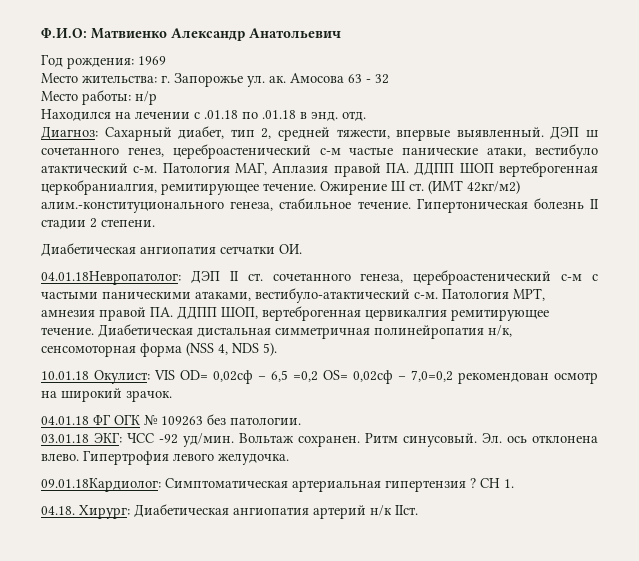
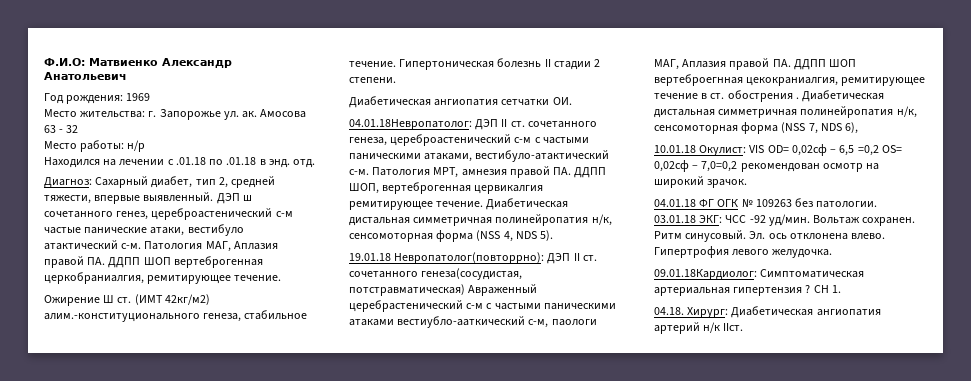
- Патология МАГ, Аплазия правой ПА. ДДПП ШОП вертеброгенная церкобраниалгия, ремитирующее течение. Ожирение Ш ст. (ИМТ 42кг/м2) алим.-конституционального генеза, стабильное течение.
+ Патология МАГ, Аплазия правой ПА. ДДПП ШОП вертеброгенная церкобраниалгия, ремитирующее течение.
+ Ожирение Ш ст. (ИМТ 42кг/м2) алим.-конституционального генеза, стабильное течение.
+ 19.01.18 Невропатолог(повторрно): ДЭП II ст. сочетанного генеза(сосудистая, потстравматическая) Авраженный церебрастенический с-м с частыми паническими атаками вестиубло-ааткический с-м, паологи МАГ, Аплазия правой ПА. ДДПП ШОП вертеброегнная цекокраниалгия, ремитирующее течение в ст. обострения . Диабетическая дистальная симметричная полинейропатия н/к, сенсомоторная форма (NSS 7, NDS 6),

